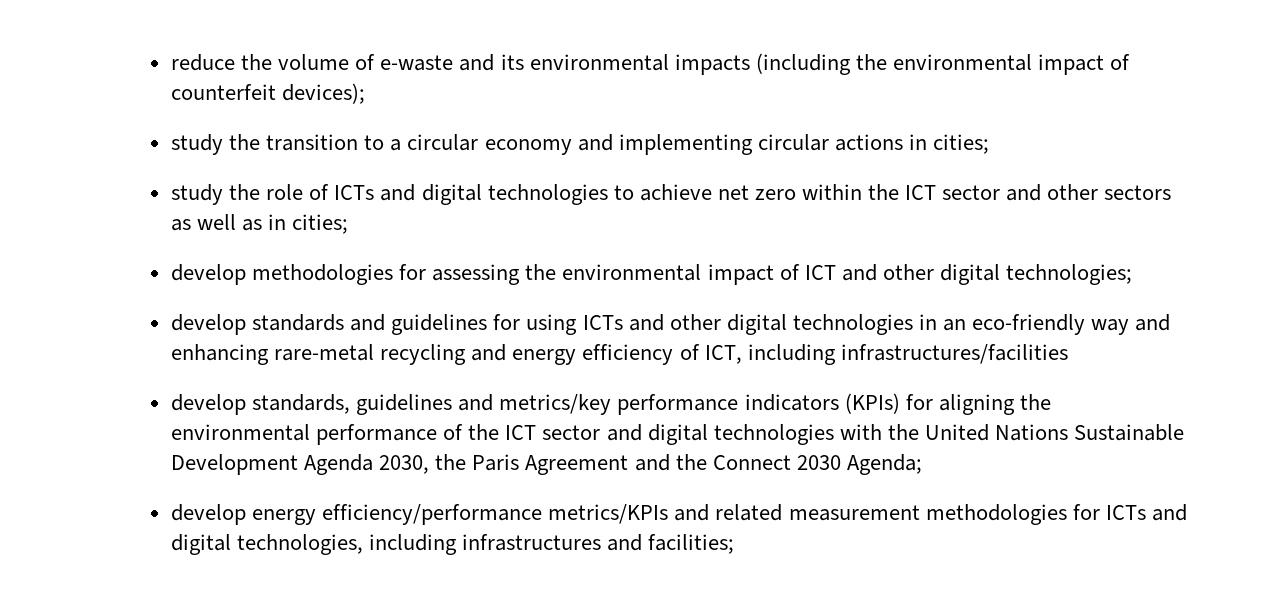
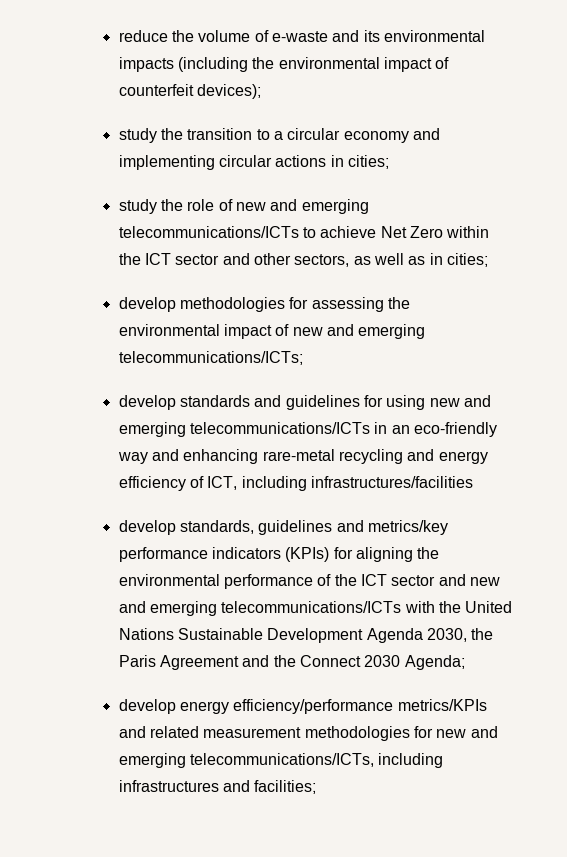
- study the role of ICTs and digital technologies to achieve net zero within the ICT sector and other sectors as well as in cities;
+ study the role of new and emerging telecommunications/ICTs to achieve Net Zero within the ICT sector and other sectors, as well as in cities;
- develop methodologies for assessing the environmental impact of ICT and other digital technologies;
+ develop methodologies for assessing the environmental impact of new and emerging telecommunications/ICTs;
- develop standards and guidelines for using ICTs and other digital technologies in an eco-friendly way and enhancing rare-metal recycling and energy efficiency of ICT, including infrastructures/facilities
+ develop standards and guidelines for using new and emerging telecommunications/ICTs in an eco-friendly way and enhancing rare-metal recycling and energy efficiency of ICT, including infrastructures/facilities
- develop standards, guidelines and metrics/key performance indicators (KPIs) for aligning the environmental performance of the ICT sector and digital technologies with the United Nations Sustainable Development Agenda 2030, the Paris Agreement and the Connect 2030 Agenda;
+ develop standards, guidelines and metrics/key performance indicators (KPIs) for aligning the environmental performance of the ICT sector and new and emerging telecommunications/ICTs with the United Nations Sustainable Development Agenda 2030, the Paris Agreement and the Connect 2030 Agenda;
- develop energy efficiency/performance metrics/KPIs and related measurement methodologies for ICTs and digital technologies, including infrastructures and facilities;
+ develop energy efficiency/performance metrics/KPIs and related measurement methodologies for new and emerging telecommunications/ICTs, including infrastructures and facilities;

